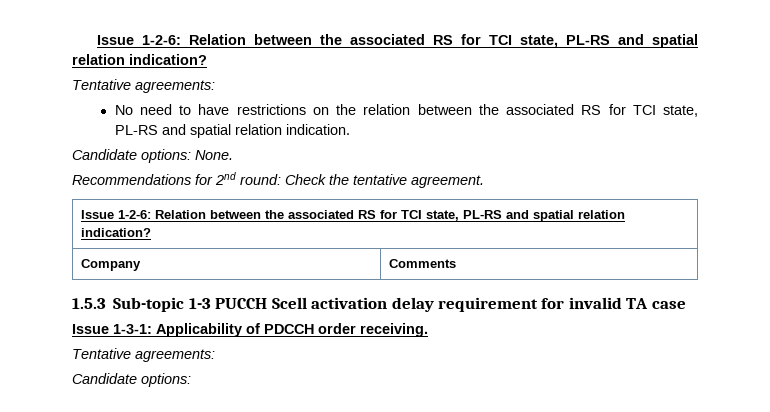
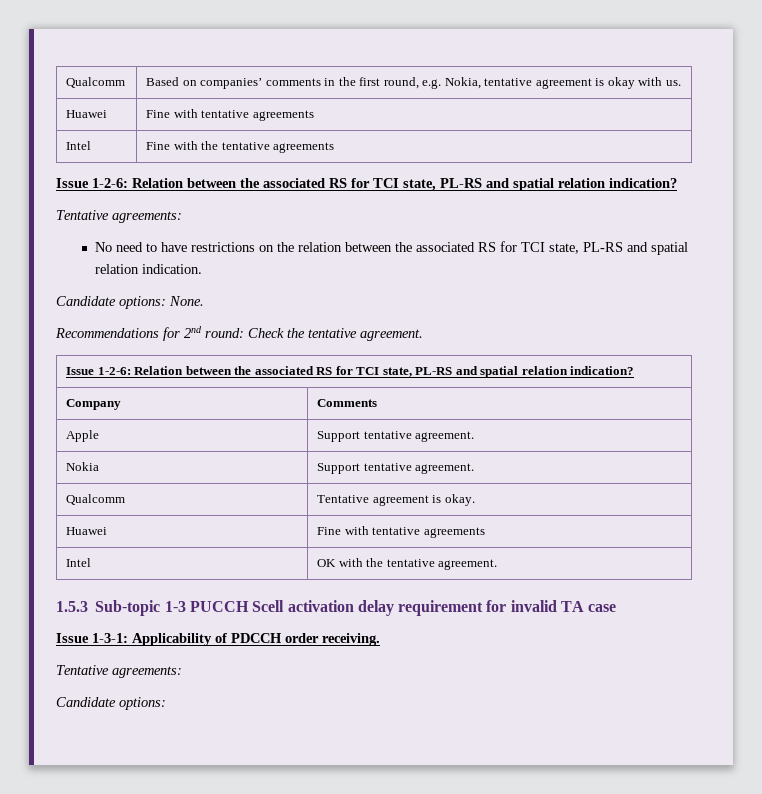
+ Qualcomm | Based on companies’ comments in the first round, e.g. Nokia, tentative agreement is okay with us.
+ Huawei | Fine with tentative agreements
+ Intel | Fine with the tentative agreements
+ Apple | Support tentative agreement.
+ Nokia | Support tentative agreement.
+ Qualcomm | Tentative agreement is okay.
+ Huawei | Fine with tentative agreements
+ Intel | OK with the tentative agreement.

